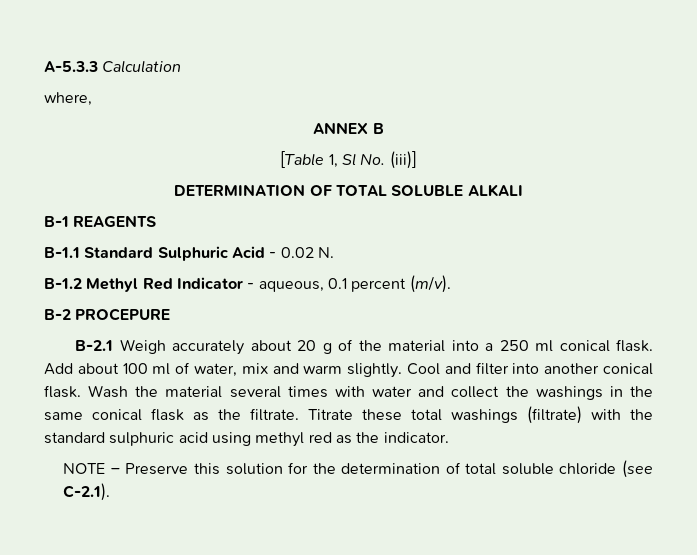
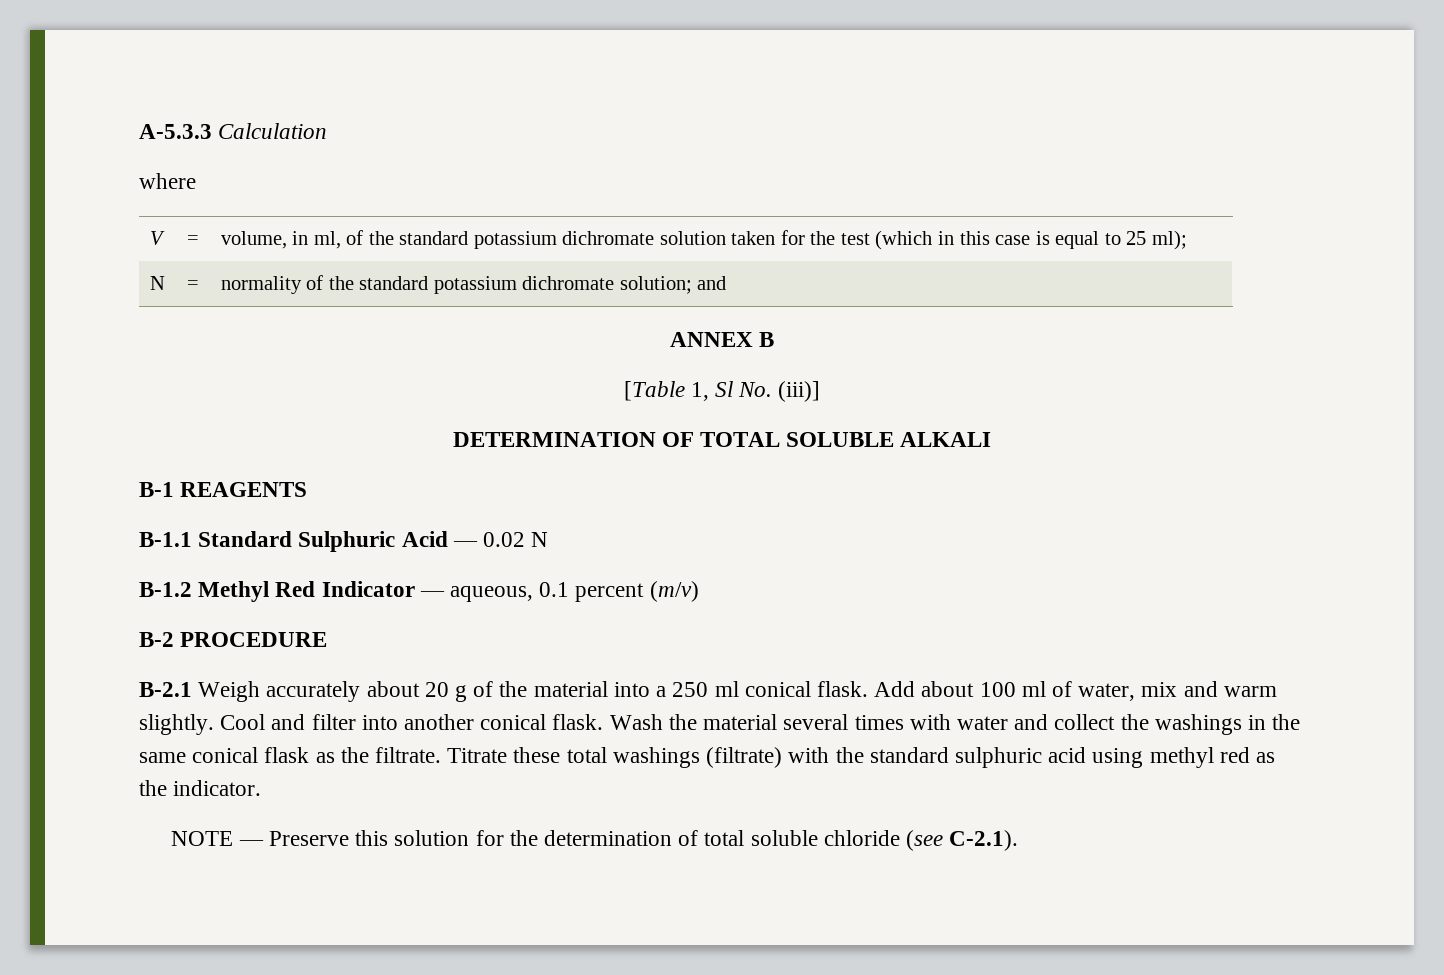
- where,
+ where
+ V | = | volume, in ml, of the standard potassium dichromate solution taken for the test (which in this case is equal to 25 ml);
+ N | = | normality of the standard potassium dichromate solution; and
- B-1.1 Standard Sulphuric Acid - 0.02 N.
+ B-1.1 Standard Sulphuric Acid — 0.02 N
- B-1.2 Methyl Red Indicator - aqueous, 0.1 percent (m/v).
+ B-1.2 Methyl Red Indicator — aqueous, 0.1 percent (m/v)
- B-2 PROCEPURE
+ B-2 PROCEDURE
- NOTE – Preserve this solution for the determination of total soluble chloride (see C-2.1).
+ NOTE — Preserve this solution for the determination of total soluble chloride (see C-2.1).

